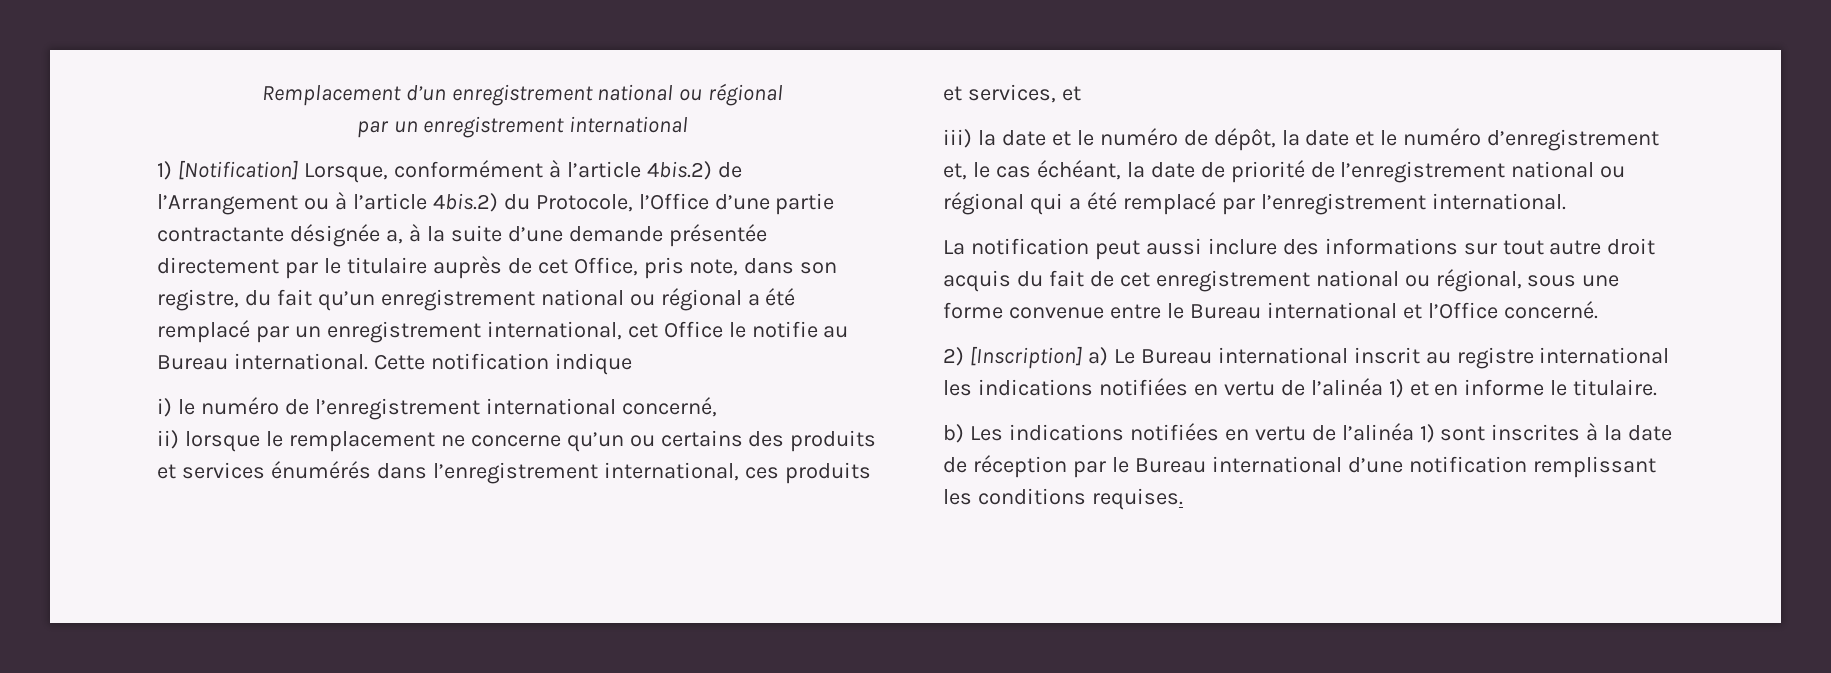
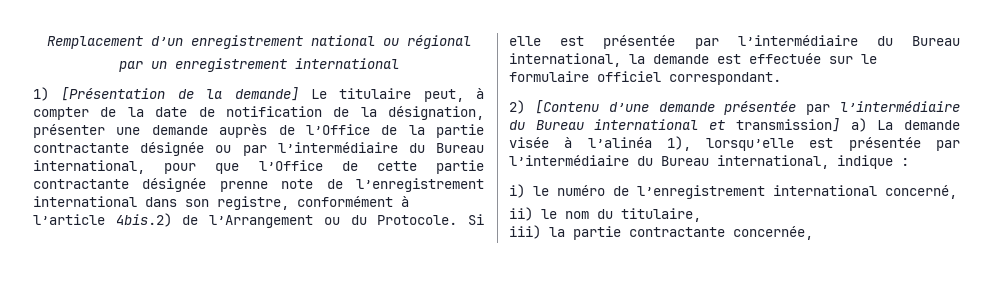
- 1) [Notification] Lorsque, conformément à l’article 4bis.2) de l’Arrangement ou à l’article 4bis.2) du Protocole, l’Office d’une partie contractante désignée a, à la suite d’une demande présentée directement par le titulaire auprès de cet Office, pris note, dans son registre, du fait qu’un enregistrement national ou régional a été remplacé par un enregistrement international, cet Office le notifie au Bureau international. Cette notification indique
+ 1) [Présentation de la demande] Le titulaire peut, à compter de la date de notification de la désignation, présenter une demande auprès de l’Office de la partie contractante désignée ou par l’intermédiaire du Bureau international, pour que l’Office de cette partie contractante désignée prenne note de l’enregistrement international dans son registre, conformément à l’article 4bis.2) de l’Arrangement ou du Protocole. Si elle est présentée par l’intermédiaire du Bureau international, la demande est effectuée sur le formulaire officiel correspondant.
+ 2) [Contenu d’une demande présentée par l’intermédiaire du Bureau international et transmission] a) La demande visée à l’alinéa 1), lorsqu’elle est présentée par l’intermédiaire du Bureau international, indique :
- ii) lorsque le remplacement ne concerne qu’un ou certains des produits et services énumérés dans l’enregistrement international, ces produits et services, et
- iii) la date et le numéro de dépôt, la date et le numéro d’enregistrement et, le cas échéant, la date de priorité de l’enregistrement national ou régional qui a été remplacé par l’enregistrement international.
- La notification peut aussi inclure des informations sur tout autre droit acquis du fait de cet enregistrement national ou régional, sous une forme convenue entre le Bureau international et l’Office concerné.
- 2) [Inscription] a) Le Bureau international inscrit au registre international les indications notifiées en vertu de l’alinéa 1) et en informe le titulaire.
- b) Les indications notifiées en vertu de l’alinéa 1) sont inscrites à la date de réception par le Bureau international d’une notification remplissant les conditions requises.
+ ii) le nom du titulaire,
+ iii) la partie contractante concernée,

